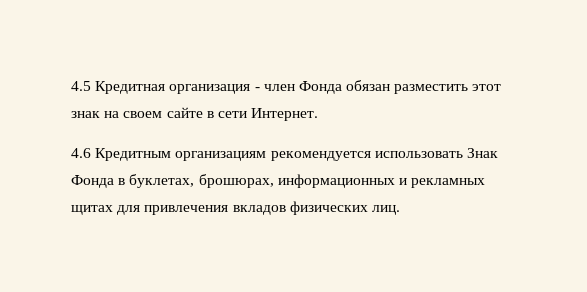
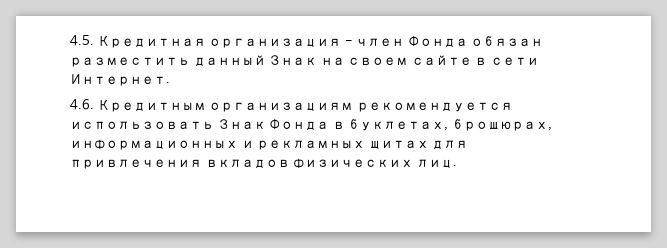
- 4.5 Кредитная организация - член Фонда обязан разместить этот знак на своем сайте в сети Интернет.
+ 4.5. Кредитная организация - член Фонда обязан разместить данный Знак на своем сайте в сети Интернет.
- 4.6 Кредитным организациям рекомендуется использовать Знак Фонда в буклетах, брошюрах, информационных и рекламных щитах для привлечения вкладов физических лиц.
+ 4.6. Кредитным организациям рекомендуется использовать Знак Фонда в буклетах, брошюрах, информационных и рекламных щитах для привлечения вкладов физических лиц.

